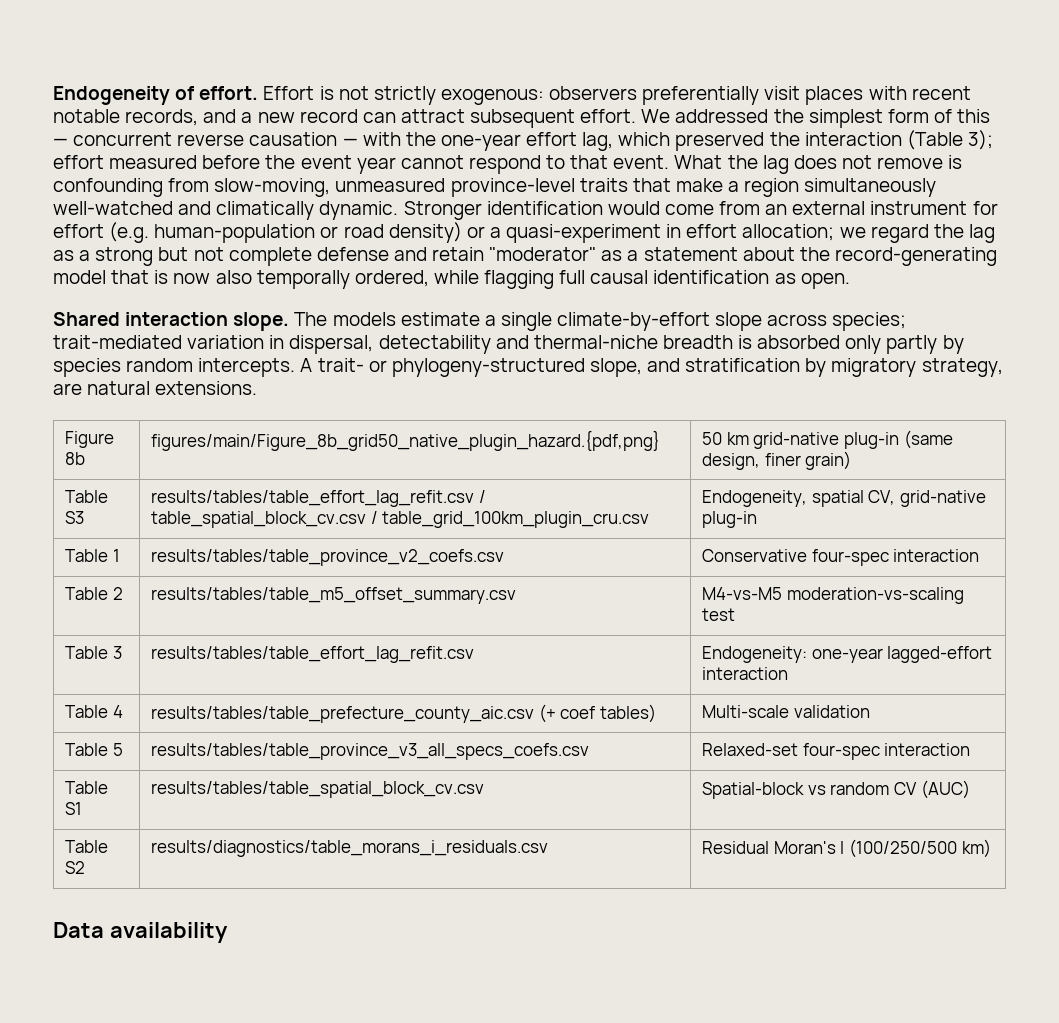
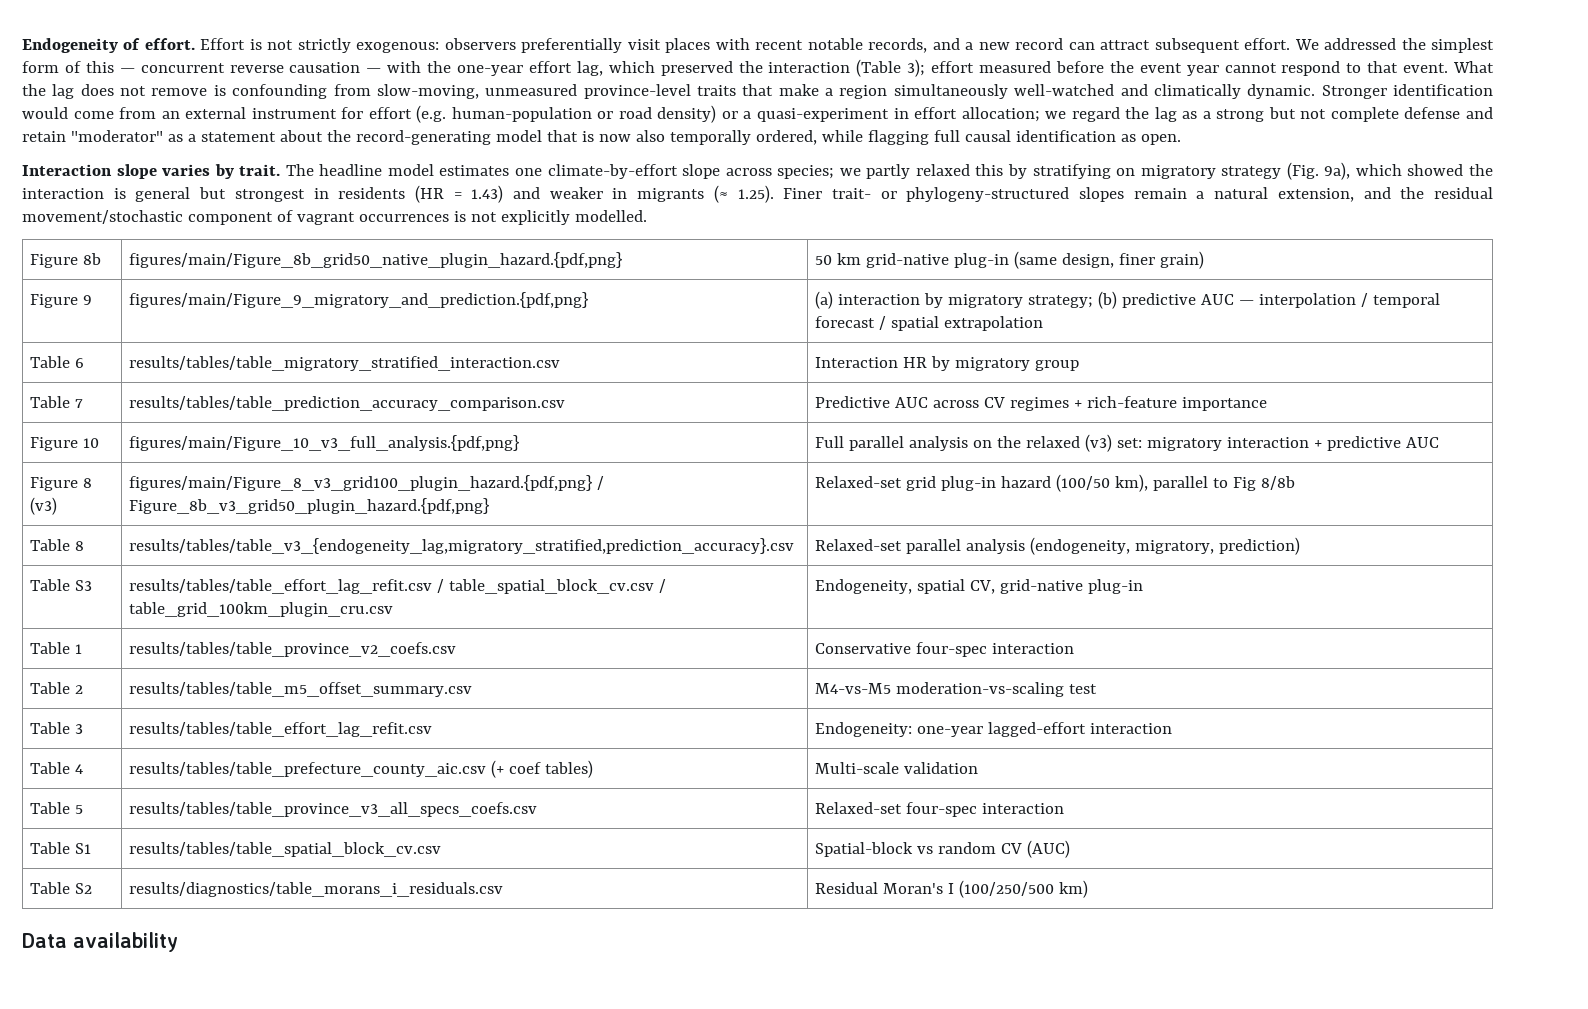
- Shared interaction slope. The models estimate a single climate-by-effort slope across species; trait-mediated variation in dispersal, detectability and thermal-niche breadth is absorbed only partly by species random intercepts. A trait- or phylogeny-structured slope, and stratification by migratory strategy, are natural extensions.
+ Interaction slope varies by trait. The headline model estimates one climate-by-effort slope across species; we partly relaxed this by stratifying on migratory strategy (Fig. 9a), which showed the interaction is general but strongest in residents (HR = 1.43) and weaker in migrants (≈ 1.25). Finer trait- or phylogeny-structured slopes remain a natural extension, and the residual movement/stochastic component of vagrant occurrences is not explicitly modelled.
+ Figure 9 | figures/main/Figure_9_migratory_and_prediction.{pdf,png} | (a) interaction by migratory strategy; (b) predictive AUC — interpolation / temporal forecast / spatial extrapolation
+ Table 6 | results/tables/table_migratory_stratified_interaction.csv | Interaction HR by migratory group
+ Table 7 | results/tables/table_prediction_accuracy_comparison.csv | Predictive AUC across CV regimes + rich-feature importance
+ Figure 10 | figures/main/Figure_10_v3_full_analysis.{pdf,png} | Full parallel analysis on the relaxed (v3) set: migratory interaction + predictive AUC
+ Figure 8 (v3) | figures/main/Figure_8_v3_grid100_plugin_hazard.{pdf,png} / Figure_8b_v3_grid50_plugin_hazard.{pdf,png} | Relaxed-set grid plug-in hazard (100/50 km), parallel to Fig 8/8b
+ Table 8 | results/tables/table_v3_{endogeneity_lag,migratory_stratified,prediction_accuracy}.csv | Relaxed-set parallel analysis (endogeneity, migratory, prediction)

